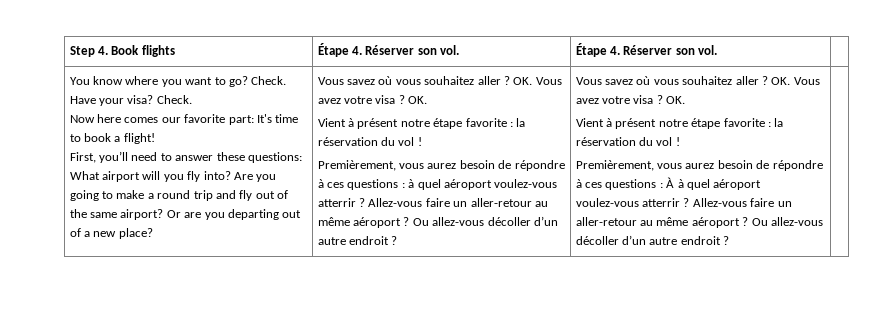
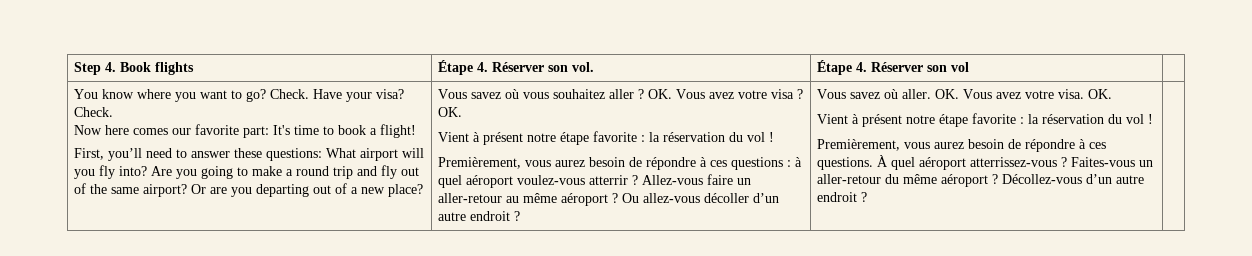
- Step 4. Book flights | Étape 4. Réserver son vol. | Étape 4. Réserver son vol. |
+ Step 4. Book flights | Étape 4. Réserver son vol. | Étape 4. Réserver son vol |
- Ou allez-vous décoller d’un autre endroit ? | Vous savez où vous souhaitez aller ? OK. Vous avez votre visa ?
+ Ou allez-vous décoller d’un autre endroit ? | Vous savez où aller. OK. Vous avez votre visa.
- Premièrement, vous aurez besoin de répondre à ces questions : À à quel aéroport voulez-vous atterrir ? Allez-vous faire un aller-retour au même aéroport ? Ou allez-vous décoller d’un autre endroit ?
+ Premièrement, vous aurez besoin de répondre à ces questions. À quel aéroport atterrissez-vous ? Faites-vous un aller-retour du même aéroport ? Décollez-vous d’un autre endroit ?

